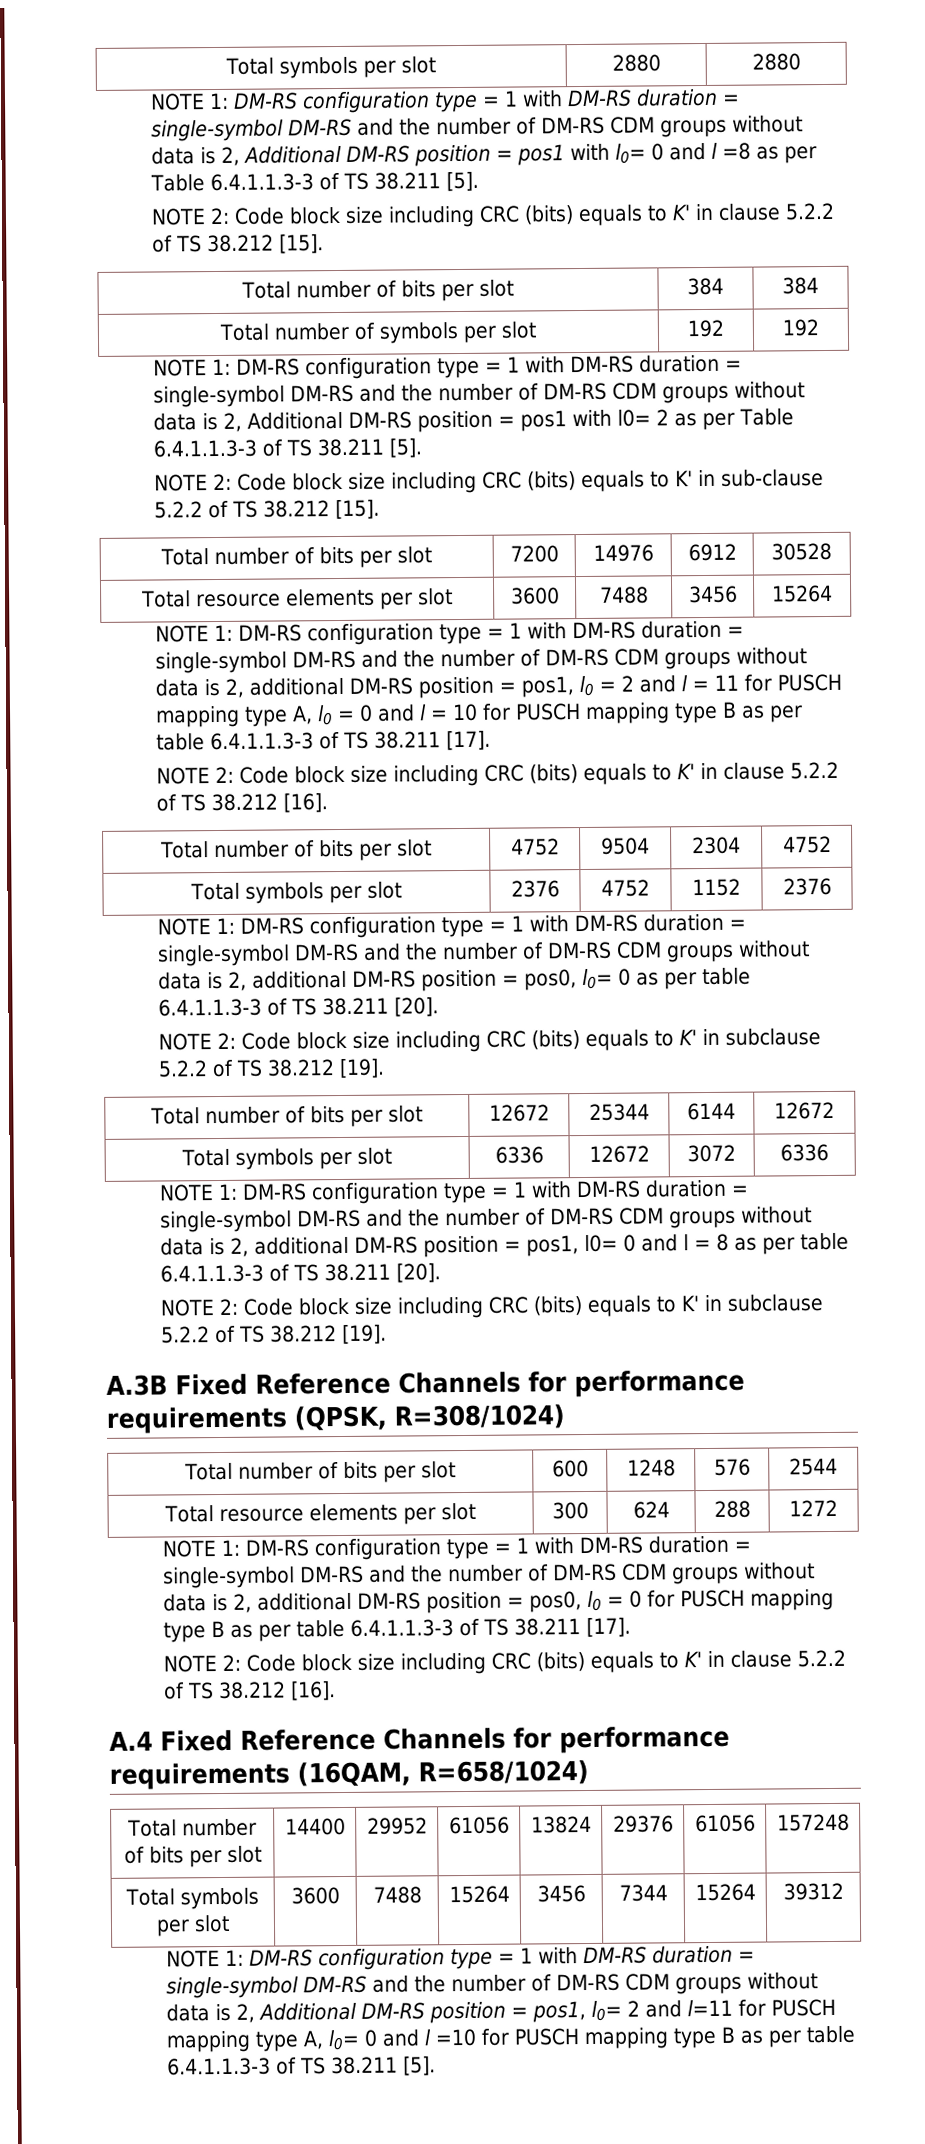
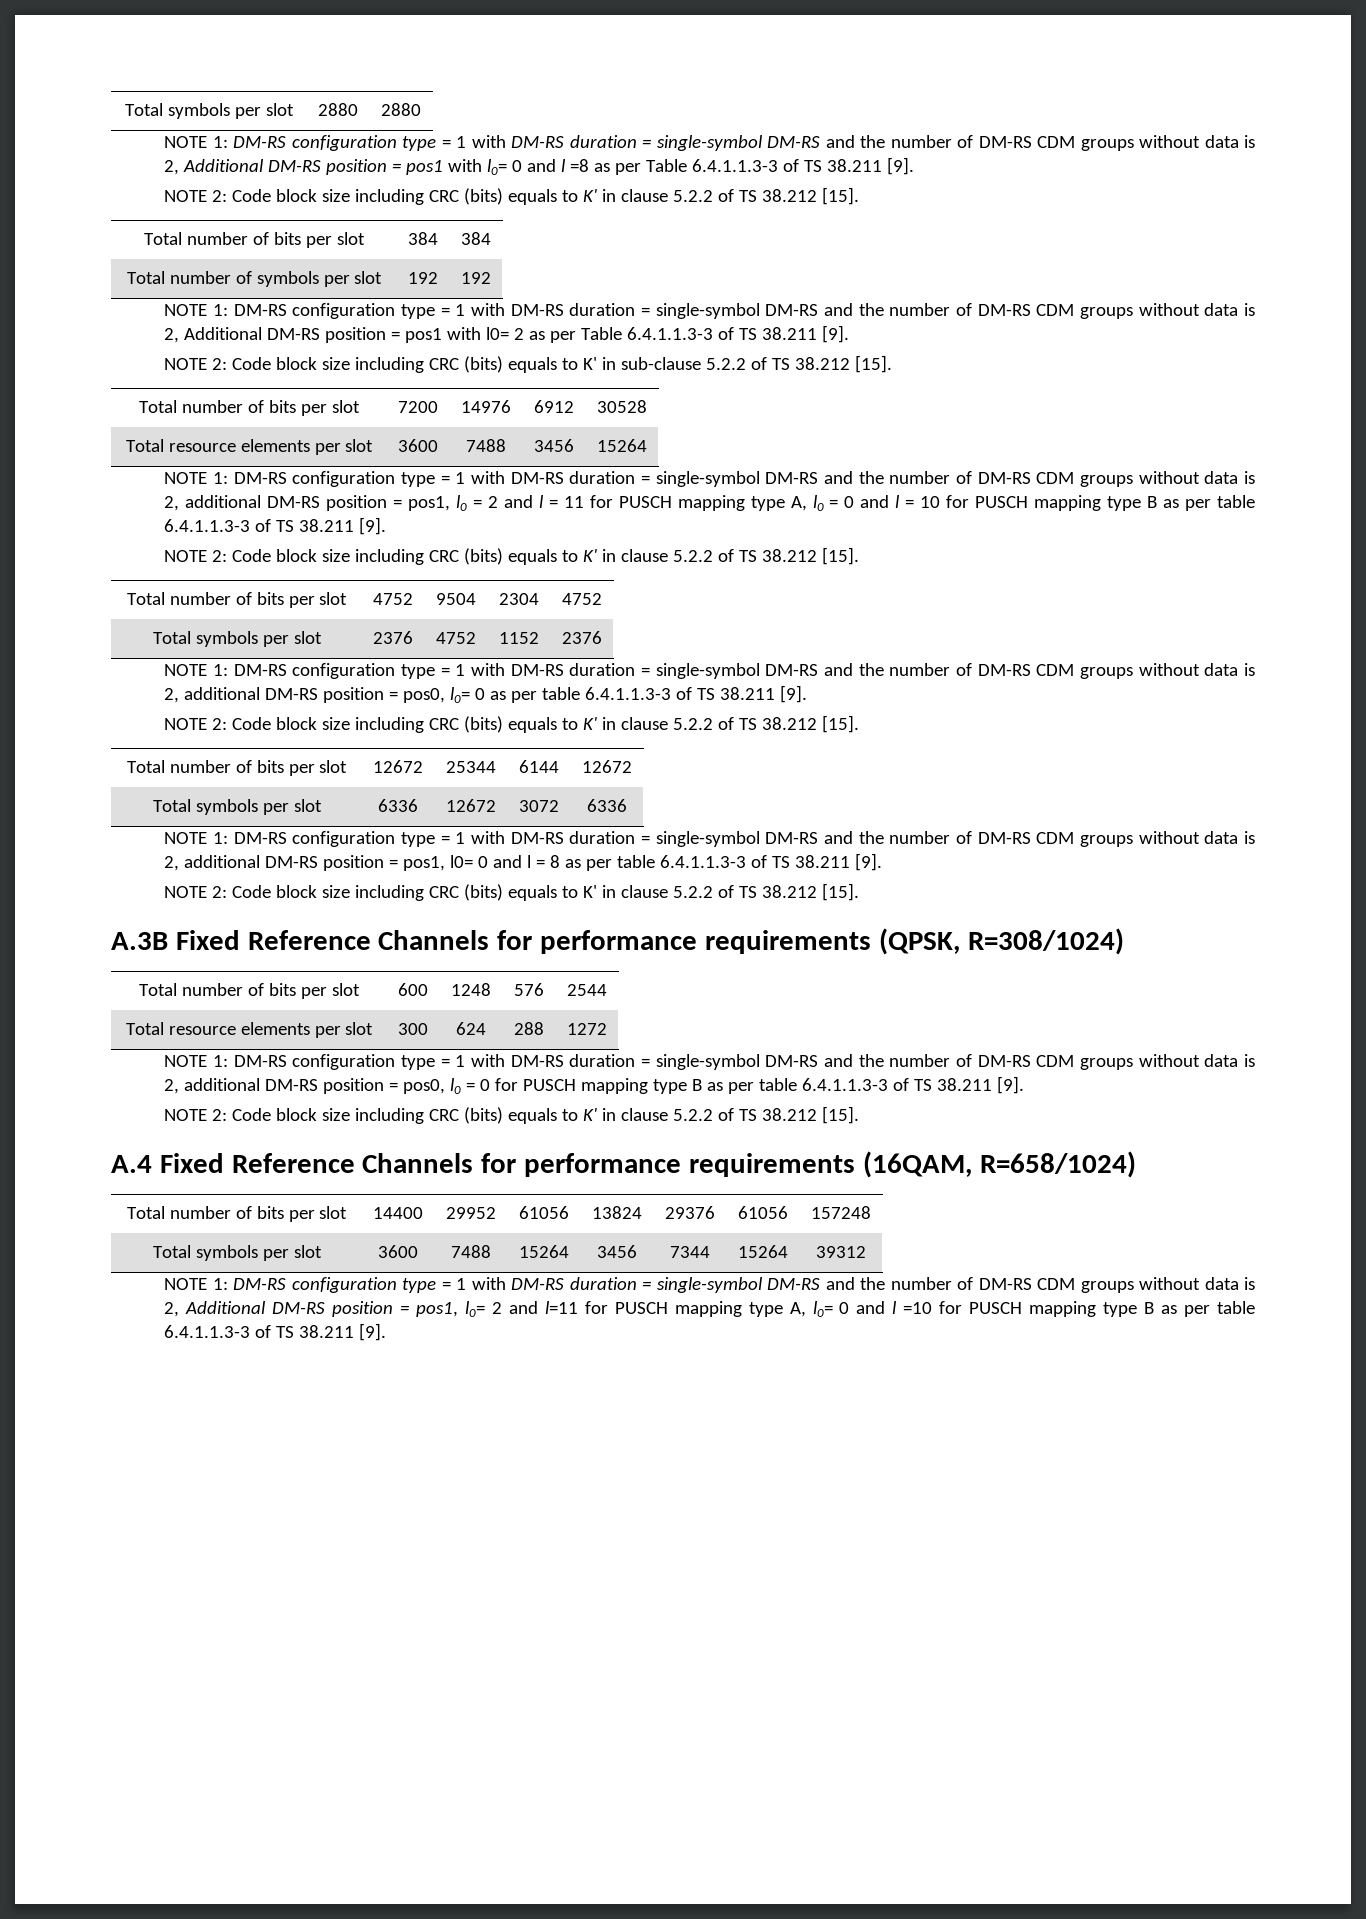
- NOTE 1: DM-RS configuration type = 1 with DM-RS duration = single-symbol DM-RS and the number of DM-RS CDM groups without data is 2, Additional DM-RS position = pos1 with l0= 0 and l =8 as per Table 6.4.1.1.3-3 of TS 38.211 [5].
+ NOTE 1: DM-RS configuration type = 1 with DM-RS duration = single-symbol DM-RS and the number of DM-RS CDM groups without data is 2, Additional DM-RS position = pos1 with l0= 0 and l =8 as per Table 6.4.1.1.3-3 of TS 38.211 [9].
- NOTE 1: DM-RS configuration type = 1 with DM-RS duration = single-symbol DM-RS and the number of DM-RS CDM groups without data is 2, Additional DM-RS position = pos1 with l0= 2 as per Table 6.4.1.1.3-3 of TS 38.211 [5].
+ NOTE 1: DM-RS configuration type = 1 with DM-RS duration = single-symbol DM-RS and the number of DM-RS CDM groups without data is 2, Additional DM-RS position = pos1 with l0= 2 as per Table 6.4.1.1.3-3 of TS 38.211 [9].
- NOTE 1: DM-RS configuration type = 1 with DM-RS duration = single-symbol DM-RS and the number of DM-RS CDM groups without data is 2, additional DM-RS position = pos1, l0 = 2 and l = 11 for PUSCH mapping type A, l0 = 0 and l = 10 for PUSCH mapping type B as per table 6.4.1.1.3-3 of TS 38.211 [17].
- NOTE 2: Code block size including CRC (bits) equals to K' in clause 5.2.2 of TS 38.212 [16].
+ NOTE 1: DM-RS configuration type = 1 with DM-RS duration = single-symbol DM-RS and the number of DM-RS CDM groups without data is 2, additional DM-RS position = pos1, l0 = 2 and l = 11 for PUSCH mapping type A, l0 = 0 and l = 10 for PUSCH mapping type B as per table 6.4.1.1.3-3 of TS 38.211 [9].
+ NOTE 2: Code block size including CRC (bits) equals to K' in clause 5.2.2 of TS 38.212 [15].
- NOTE 1: DM-RS configuration type = 1 with DM-RS duration = single-symbol DM-RS and the number of DM-RS CDM groups without data is 2, additional DM-RS position = pos0, l0= 0 as per table 6.4.1.1.3-3 of TS 38.211 [20].
- NOTE 2: Code block size including CRC (bits) equals to K' in subclause 5.2.2 of TS 38.212 [19].
+ NOTE 1: DM-RS configuration type = 1 with DM-RS duration = single-symbol DM-RS and the number of DM-RS CDM groups without data is 2, additional DM-RS position = pos0, l0= 0 as per table 6.4.1.1.3-3 of TS 38.211 [9].
+ NOTE 2: Code block size including CRC (bits) equals to K' in clause 5.2.2 of TS 38.212 [15].
- NOTE 1: DM-RS configuration type = 1 with DM-RS duration = single-symbol DM-RS and the number of DM-RS CDM groups without data is 2, additional DM-RS position = pos1, l0= 0 and l = 8 as per table 6.4.1.1.3-3 of TS 38.211 [20].
- NOTE 2: Code block size including CRC (bits) equals to K' in subclause 5.2.2 of TS 38.212 [19].
+ NOTE 1: DM-RS configuration type = 1 with DM-RS duration = single-symbol DM-RS and the number of DM-RS CDM groups without data is 2, additional DM-RS position = pos1, l0= 0 and l = 8 as per table 6.4.1.1.3-3 of TS 38.211 [9].
+ NOTE 2: Code block size including CRC (bits) equals to K' in clause 5.2.2 of TS 38.212 [15].
- NOTE 1: DM-RS configuration type = 1 with DM-RS duration = single-symbol DM-RS and the number of DM-RS CDM groups without data is 2, additional DM-RS position = pos0, l0 = 0 for PUSCH mapping type B as per table 6.4.1.1.3-3 of TS 38.211 [17].
- NOTE 2: Code block size including CRC (bits) equals to K' in clause 5.2.2 of TS 38.212 [16].
+ NOTE 1: DM-RS configuration type = 1 with DM-RS duration = single-symbol DM-RS and the number of DM-RS CDM groups without data is 2, additional DM-RS position = pos0, l0 = 0 for PUSCH mapping type B as per table 6.4.1.1.3-3 of TS 38.211 [9].
+ NOTE 2: Code block size including CRC (bits) equals to K' in clause 5.2.2 of TS 38.212 [15].
- NOTE 1: DM-RS configuration type = 1 with DM-RS duration = single-symbol DM-RS and the number of DM-RS CDM groups without data is 2, Additional DM-RS position = pos1, l0= 2 and l=11 for PUSCH mapping type A, l0= 0 and l =10 for PUSCH mapping type B as per table 6.4.1.1.3-3 of TS 38.211 [5].
+ NOTE 1: DM-RS configuration type = 1 with DM-RS duration = single-symbol DM-RS and the number of DM-RS CDM groups without data is 2, Additional DM-RS position = pos1, l0= 2 and l=11 for PUSCH mapping type A, l0= 0 and l =10 for PUSCH mapping type B as per table 6.4.1.1.3-3 of TS 38.211 [9].

